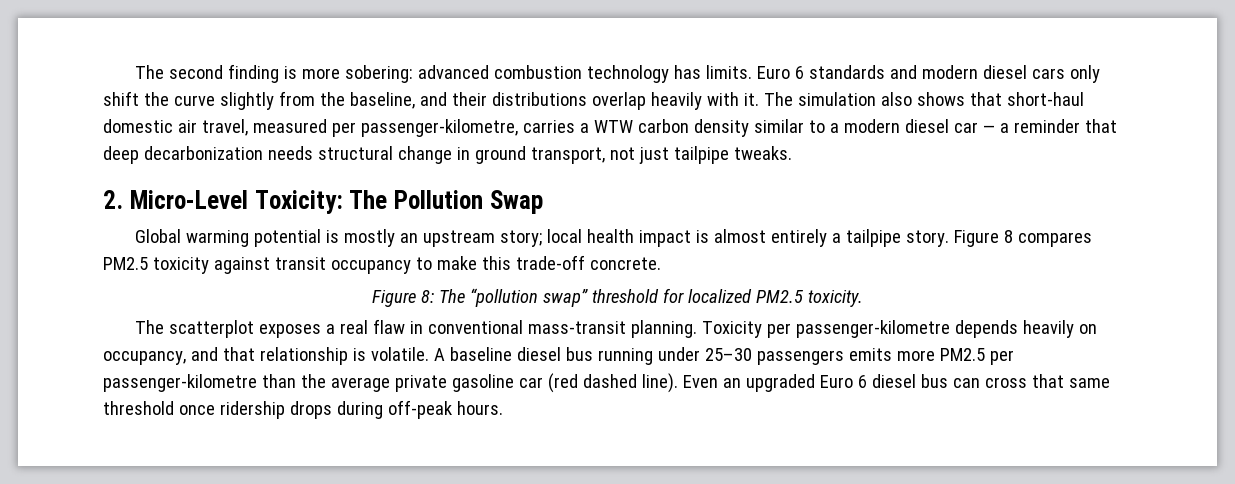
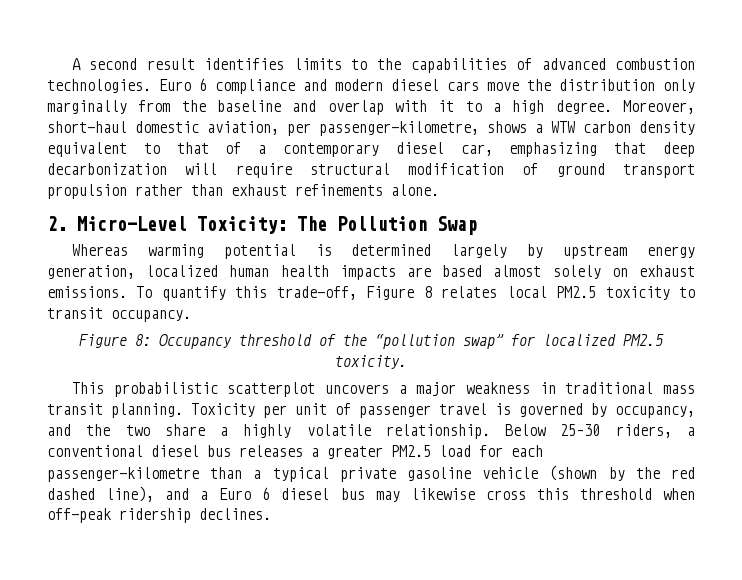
- The second finding is more sobering: advanced combustion technology has limits. Euro 6 standards and modern diesel cars only shift the curve slightly from the baseline, and their distributions overlap heavily with it. The simulation also shows that short-haul domestic air travel, measured per passenger-kilometre, carries a WTW carbon density similar to a modern diesel car — a reminder that deep decarbonization needs structural change in ground transport, not just tailpipe tweaks.
+ A second result identifies limits to the capabilities of advanced combustion technologies. Euro 6 compliance and modern diesel cars move the distribution only marginally from the baseline and overlap with it to a high degree. Moreover, short-haul domestic aviation, per passenger-kilometre, shows a WTW carbon density equivalent to that of a contemporary diesel car, emphasizing that deep decarbonization will require structural modification of ground transport propulsion rather than exhaust refinements alone.
- Global warming potential is mostly an upstream story; local health impact is almost entirely a tailpipe story. Figure 8 compares PM2.5 toxicity against transit occupancy to make this trade-off concrete.
- Figure 8: The “pollution swap” threshold for localized PM2.5 toxicity.
+ Whereas warming potential is determined largely by upstream energy generation, localized human health impacts are based almost solely on exhaust emissions. To quantify this trade-off, Figure 8 relates local PM2.5 toxicity to transit occupancy.
+ Figure 8: Occupancy threshold of the “pollution swap” for localized PM2.5 toxicity.
- The scatterplot exposes a real flaw in conventional mass-transit planning. Toxicity per passenger-kilometre depends heavily on occupancy, and that relationship is volatile. A baseline diesel bus running under 25–30 passengers emits more PM2.5 per passenger-kilometre than the average private gasoline car (red dashed line). Even an upgraded Euro 6 diesel bus can cross that same threshold once ridership drops during off-peak hours.
+ This probabilistic scatterplot uncovers a major weakness in traditional mass transit planning. Toxicity per unit of passenger travel is governed by occupancy, and the two share a highly volatile relationship. Below 25–30 riders, a conventional diesel bus releases a greater PM2.5 load for each passenger-kilometre than a typical private gasoline vehicle (shown by the red dashed line), and a Euro 6 diesel bus may likewise cross this threshold when off-peak ridership declines.

